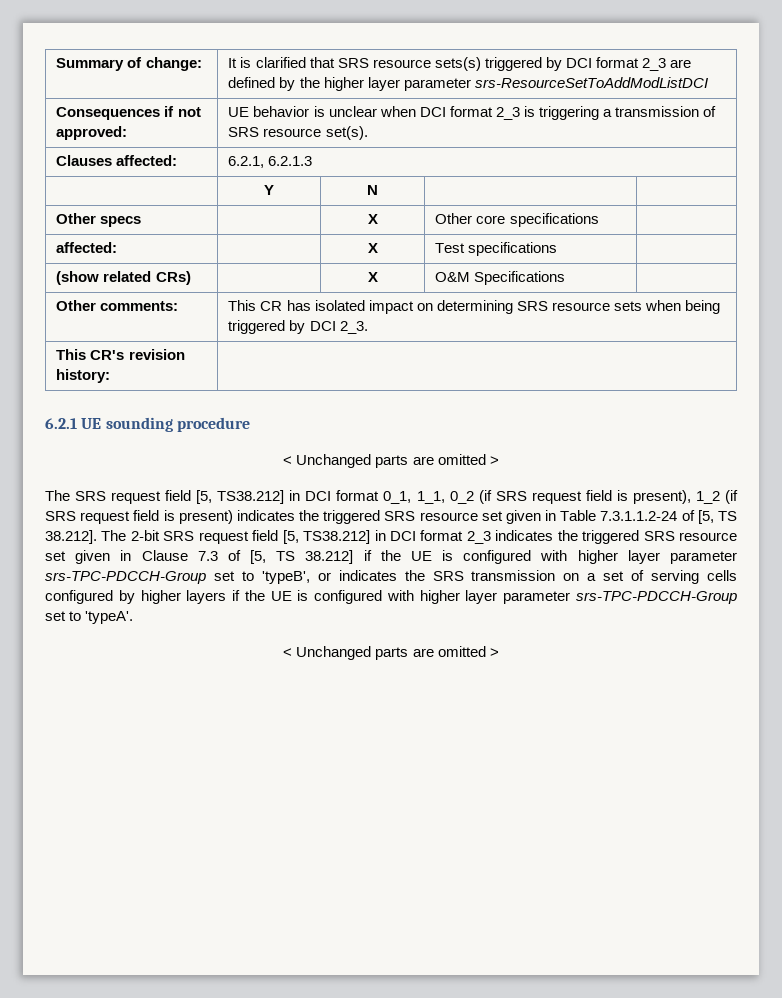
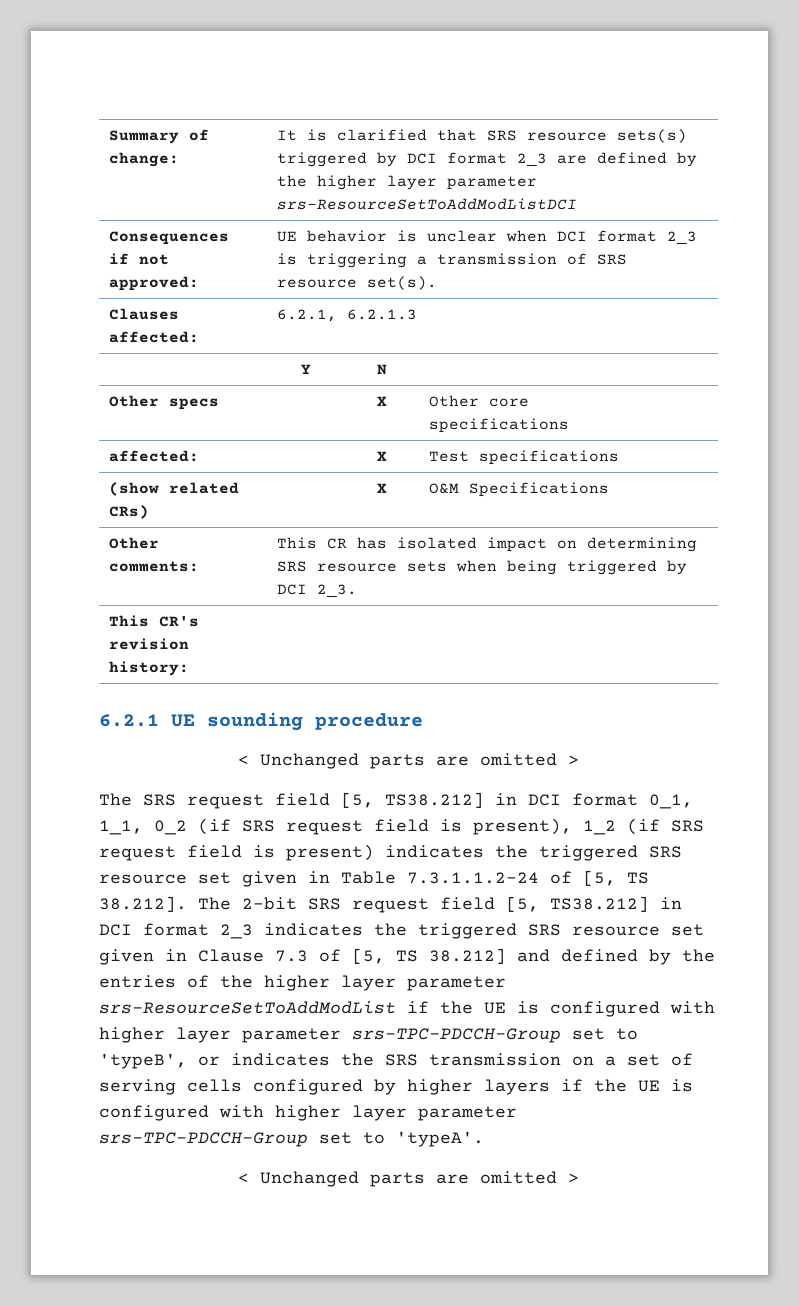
- The SRS request field [5, TS38.212] in DCI format 0_1, 1_1, 0_2 (if SRS request field is present), 1_2 (if SRS request field is present) indicates the triggered SRS resource set given in Table 7.3.1.1.2-24 of [5, TS 38.212]. The 2-bit SRS request field [5, TS38.212] in DCI format 2_3 indicates the triggered SRS resource set given in Clause 7.3 of [5, TS 38.212] if the UE is configured with higher layer parameter srs-TPC-PDCCH-Group set to 'typeB', or indicates the SRS transmission on a set of serving cells configured by higher layers if the UE is configured with higher layer parameter srs-TPC-PDCCH-Group set to 'typeA'.
+ The SRS request field [5, TS38.212] in DCI format 0_1, 1_1, 0_2 (if SRS request field is present), 1_2 (if SRS request field is present) indicates the triggered SRS resource set given in Table 7.3.1.1.2-24 of [5, TS 38.212]. The 2-bit SRS request field [5, TS38.212] in DCI format 2_3 indicates the triggered SRS resource set given in Clause 7.3 of [5, TS 38.212] and defined by the entries of the higher layer parameter srs-ResourceSetToAddModList if the UE is configured with higher layer parameter srs-TPC-PDCCH-Group set to 'typeB', or indicates the SRS transmission on a set of serving cells configured by higher layers if the UE is configured with higher layer parameter srs-TPC-PDCCH-Group set to 'typeA'.

